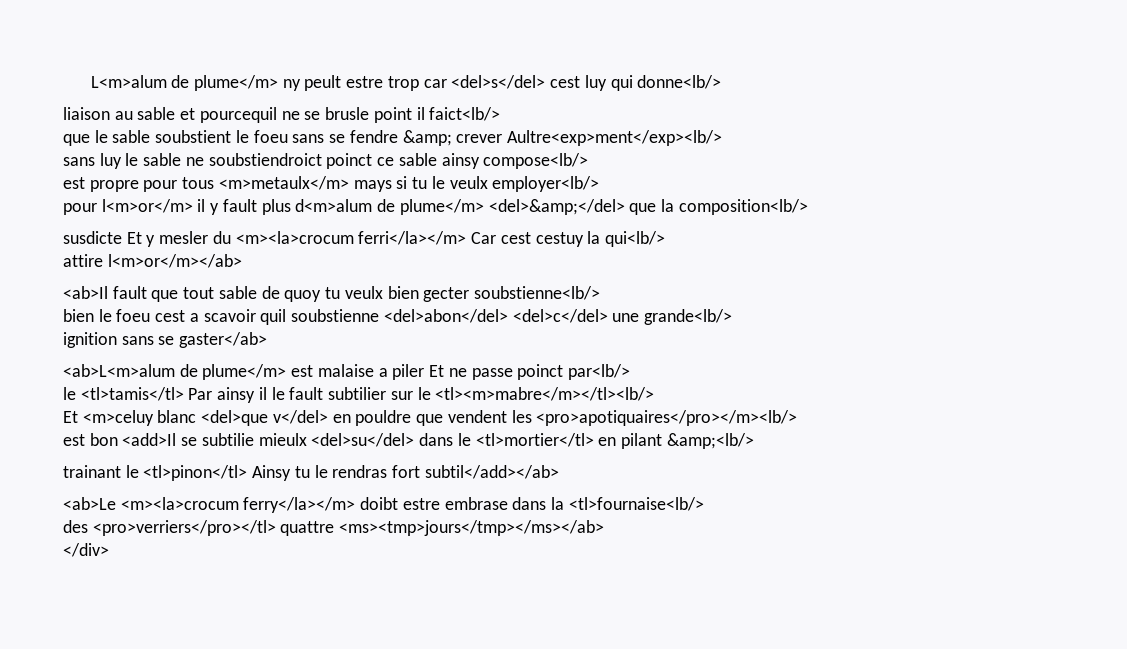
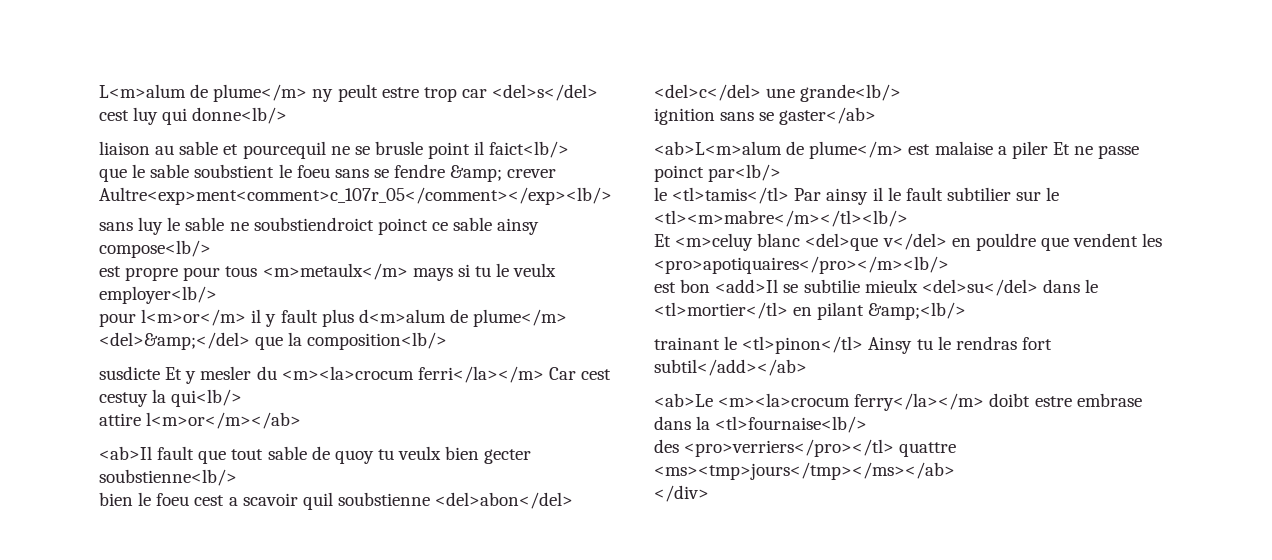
- que le sable soubstient le foeu sans se fendre &amp; crever Aultre<exp>ment</exp><lb/>
+ que le sable soubstient le foeu sans se fendre &amp; crever Aultre<exp>ment<comment>c_107r_05</comment></exp><lb/>

